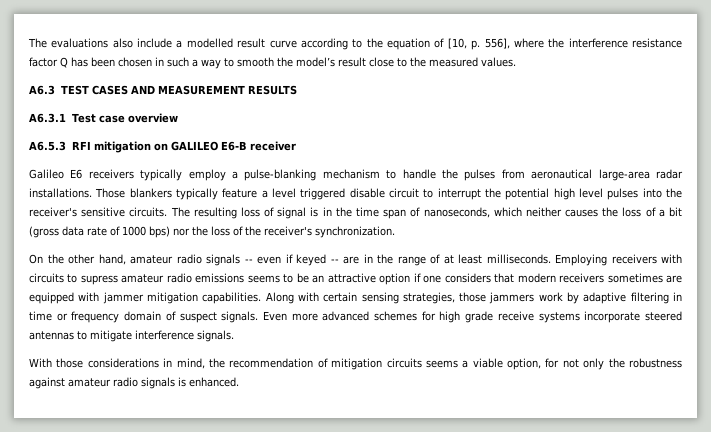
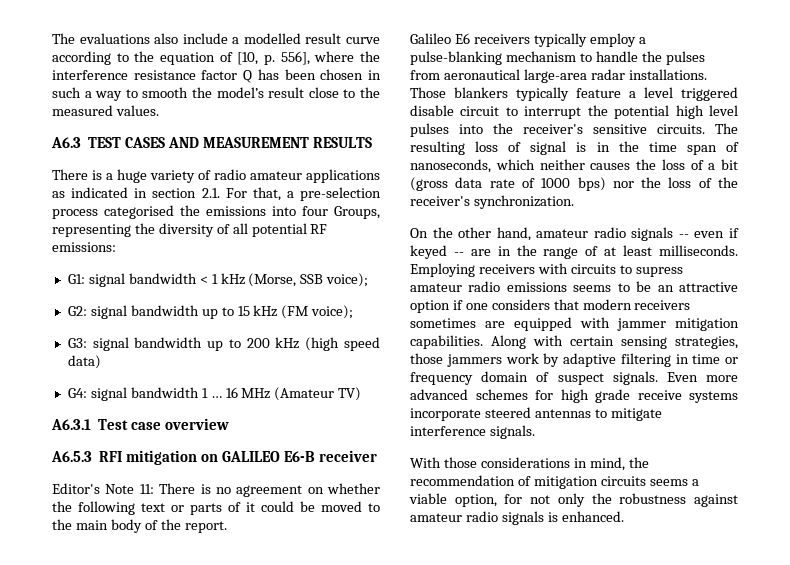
+ There is a huge variety of radio amateur applications as indicated in section 2.1. For that, a pre-selection process categorised the emissions into four Groups, representing the diversity of all potential RF emissions:
+ G1: signal bandwidth < 1 kHz (Morse, SSB voice);
+ G2: signal bandwidth up to 15 kHz (FM voice);
+ G3: signal bandwidth up to 200 kHz (high speed data)
+ G4: signal bandwidth 1 … 16 MHz (Amateur TV)
+ Editor's Note 11: There is no agreement on whether the following text or parts of it could be moved to the main body of the report.

